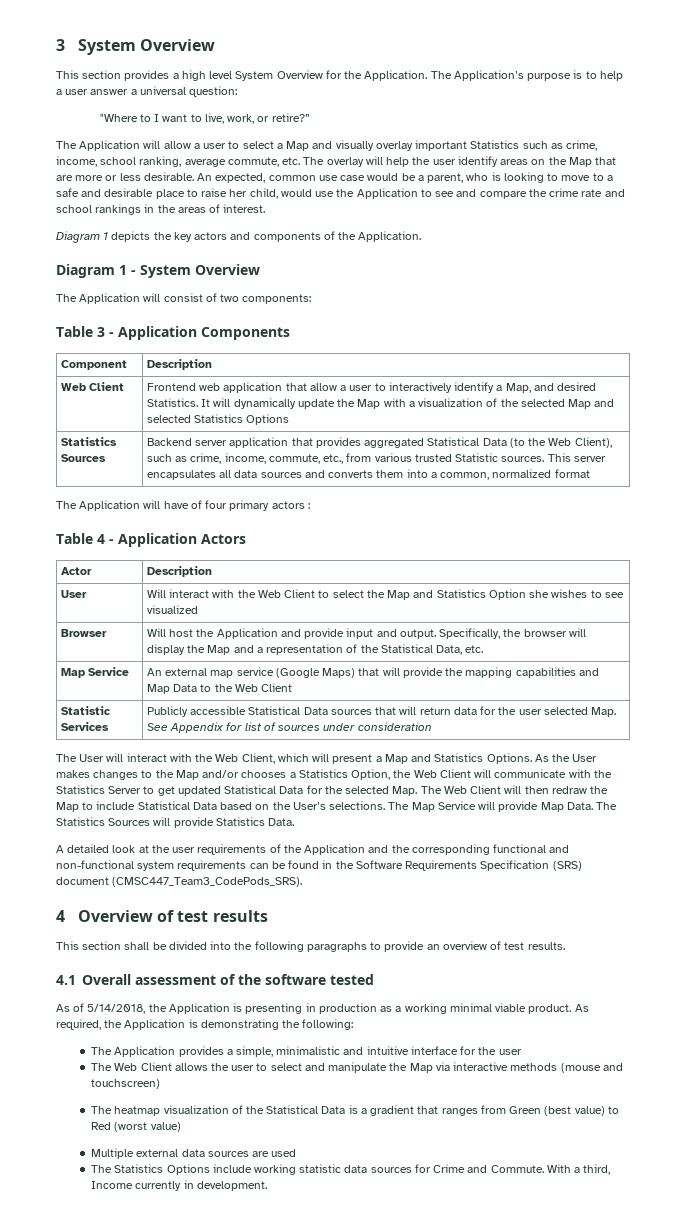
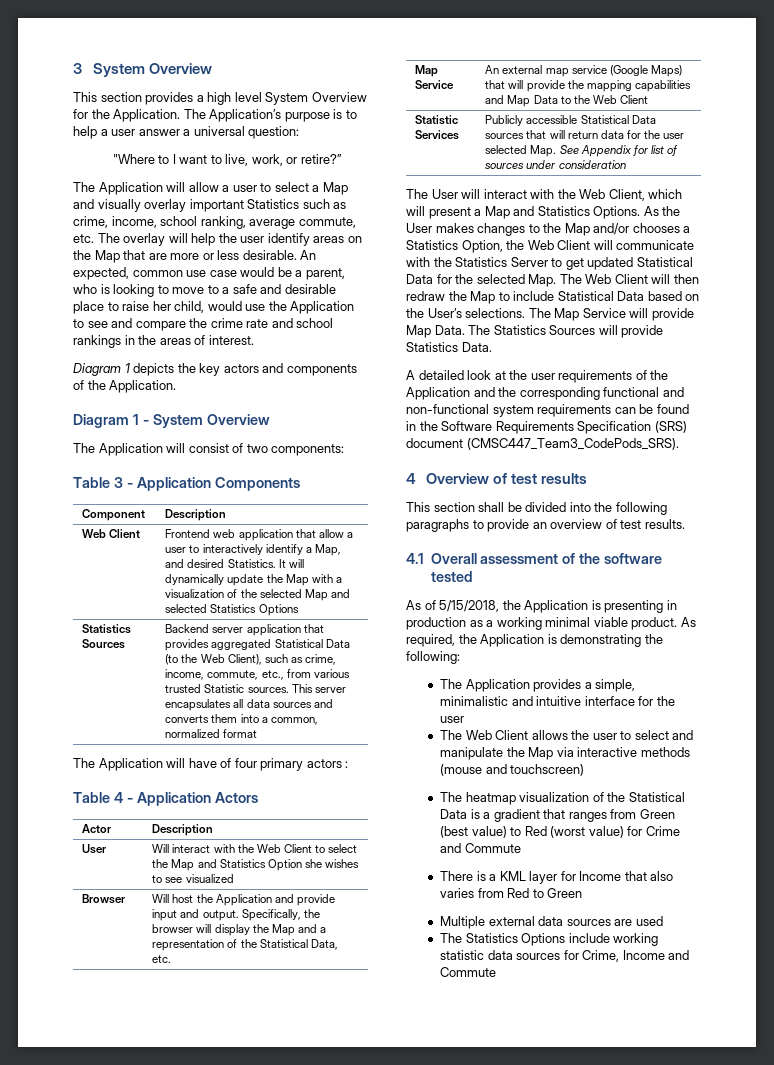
- As of 5/14/2018, the Application is presenting in production as a working minimal viable product.
+ As of 5/15/2018, the Application is presenting in production as a working minimal viable product.
- The heatmap visualization of the Statistical Data is a gradient that ranges from Green (best value) to Red (worst value)
+ The heatmap visualization of the Statistical Data is a gradient that ranges from Green (best value) to Red (worst value) for Crime and Commute
+ There is a KML layer for Income that also varies from Red to Green
- The Statistics Options include working statistic data sources for Crime and Commute. With a third, Income currently in development.
+ The Statistics Options include working statistic data sources for Crime, Income and Commute

